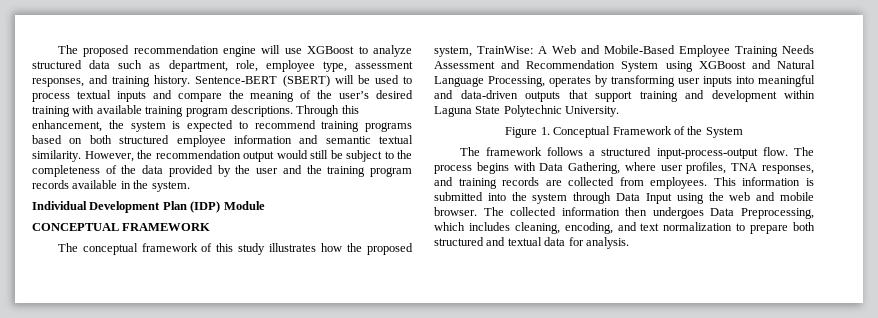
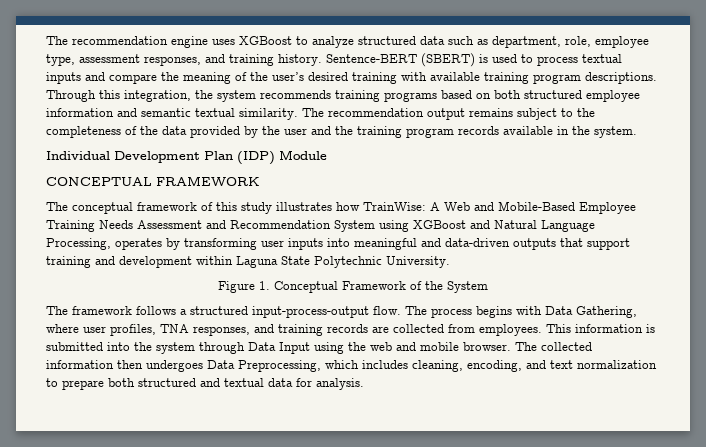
- The proposed recommendation engine will use XGBoost to analyze structured data such as department, role, employee type, assessment responses, and training history.
+ The recommendation engine uses XGBoost to analyze structured data such as department, role, employee type, assessment responses, and training history.
- Sentence-BERT (SBERT) will be used to process textual inputs and compare the meaning of the user’s desired training with available training program descriptions.
+ Sentence-BERT (SBERT) is used to process textual inputs and compare the meaning of the user’s desired training with available training program descriptions.
- Through this enhancement, the system is expected to recommend training programs based on both structured employee information and semantic textual similarity.
+ Through this integration, the system recommends training programs based on both structured employee information and semantic textual similarity.
- However, the recommendation output would still be subject to the completeness of the data provided by the user and the training program records available in the system.
+ The recommendation output remains subject to the completeness of the data provided by the user and the training program records available in the system.
- The conceptual framework of this study illustrates how the proposed system, TrainWise: A Web and Mobile-Based Employee Training Needs Assessment and Recommendation System using XGBoost and Natural Language Processing, operates by transforming user inputs into meaningful and data-driven outputs that support training and development within Laguna State Polytechnic University.
+ The conceptual framework of this study illustrates how TrainWise: A Web and Mobile-Based Employee Training Needs Assessment and Recommendation System using XGBoost and Natural Language Processing, operates by transforming user inputs into meaningful and data-driven outputs that support training and development within Laguna State Polytechnic University.

